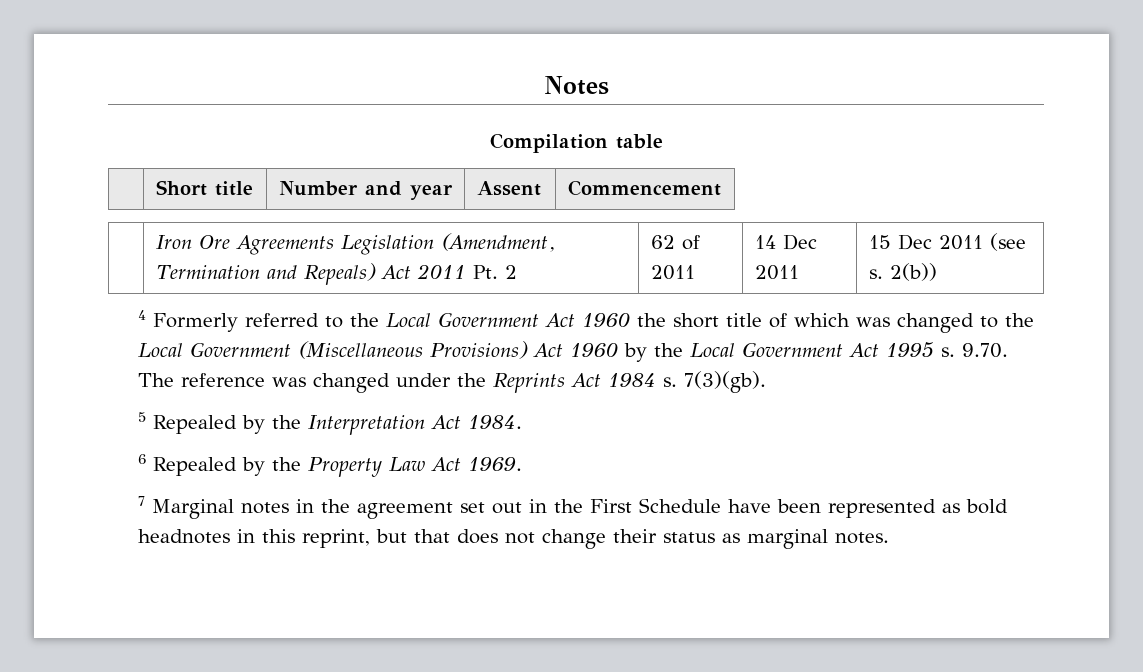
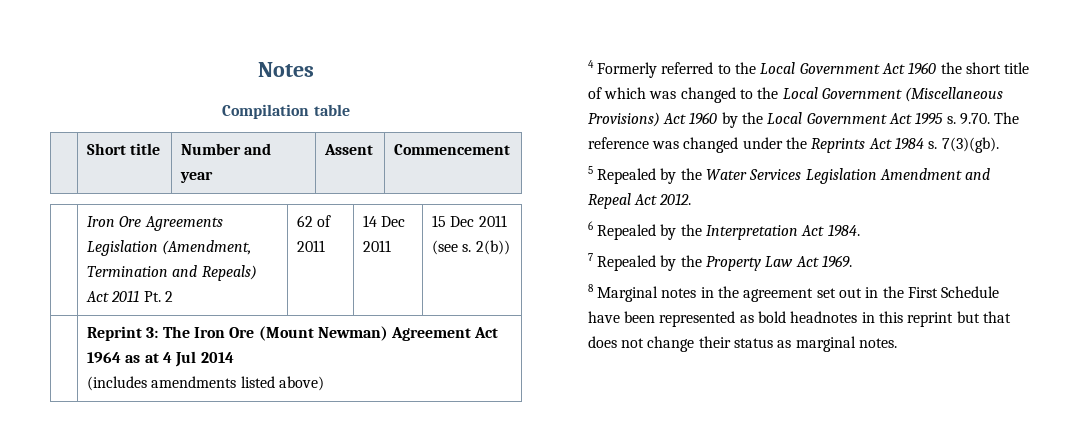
+ | Reprint 3: The Iron Ore (Mount Newman) Agreement Act 1964 as at 4 Jul 2014
+ (includes amendments listed above)
- 5 Repealed by the Interpretation Act 1984.
+ 5 Repealed by the Water Services Legislation Amendment and Repeal Act 2012.
+ 6 Repealed by the Interpretation Act 1984.
- 6 Repealed by the Property Law Act 1969.
+ 7 Repealed by the Property Law Act 1969.
- 7 Marginal notes in the agreement set out in the First Schedule have been represented as bold headnotes in this reprint, but that does not change their status as marginal notes.
+ 8 Marginal notes in the agreement set out in the First Schedule have been represented as bold headnotes in this reprint but that does not change their status as marginal notes.

